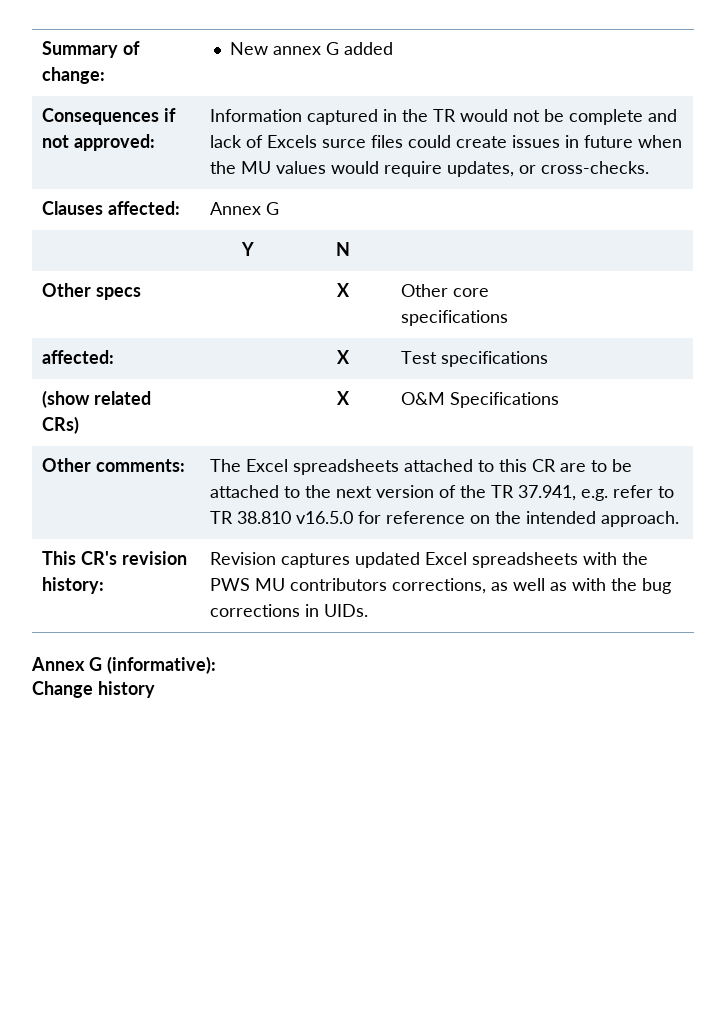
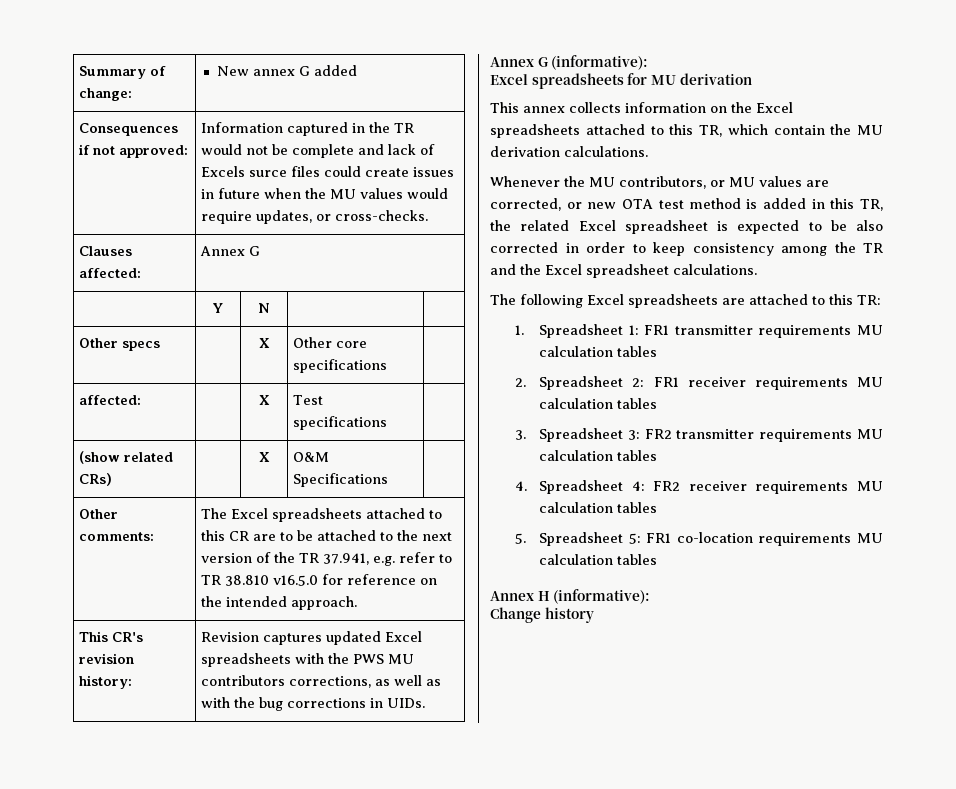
+ Excel spreadsheets for MU derivation
+ This annex collects information on the Excel spreadsheets attached to this TR, which contain the MU derivation calculations.
+ Whenever the MU contributors, or MU values are corrected, or new OTA test method is added in this TR, the related Excel spreadsheet is expected to be also corrected in order to keep consistency among the TR and the Excel spreadsheet calculations.
+ The following Excel spreadsheets are attached to this TR:
+ 1. Spreadsheet 1: FR1 transmitter requirements MU calculation tables
+ 2. Spreadsheet 2: FR1 receiver requirements MU calculation tables
+ 3. Spreadsheet 3: FR2 transmitter requirements MU calculation tables
+ 4. Spreadsheet 4: FR2 receiver requirements MU calculation tables
+ 5. Spreadsheet 5: FR1 co-location requirements MU calculation tables
+ Annex H (informative):

